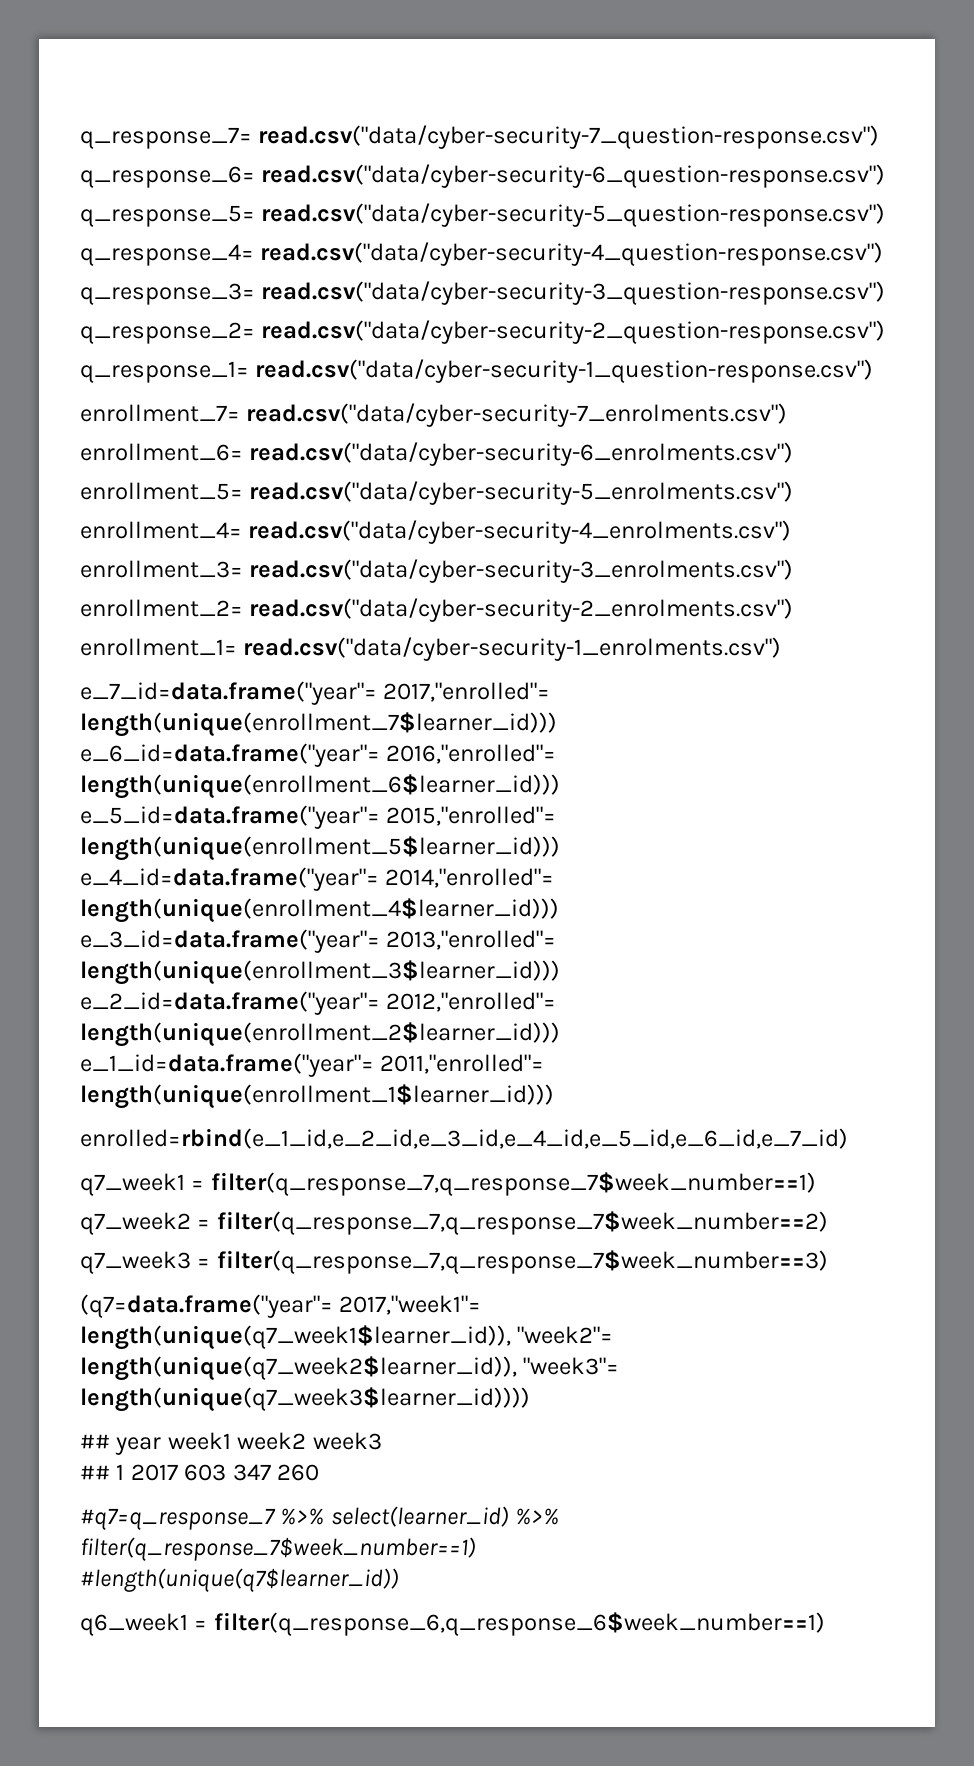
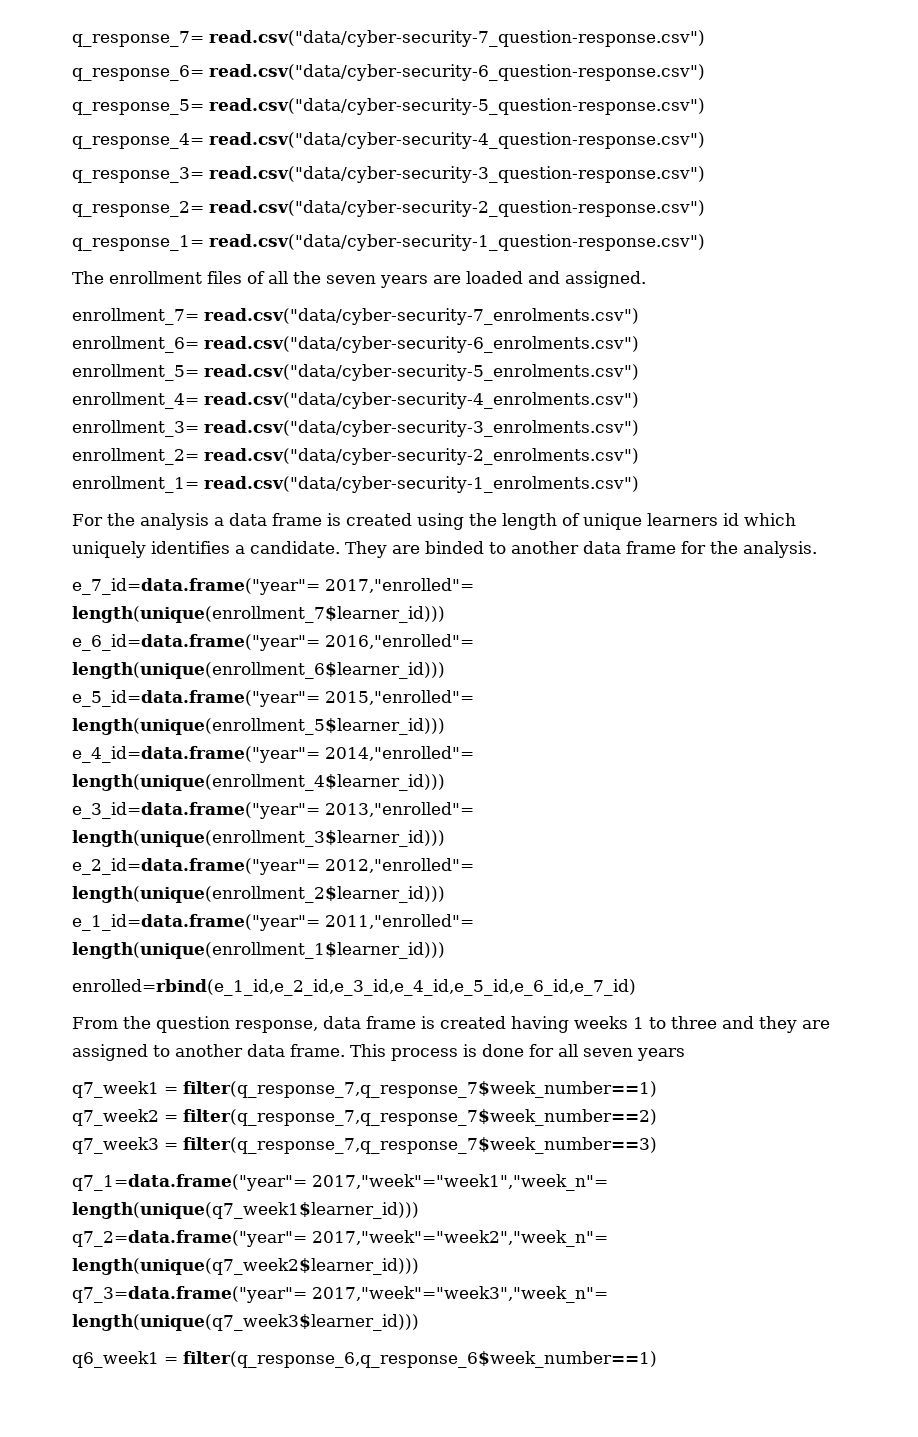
+ The enrollment files of all the seven years are loaded and assigned.
+ For the analysis a data frame is created using the length of unique learners id which uniquely identifies a candidate. They are binded to another data frame for the analysis.
+ From the question response, data frame is created having weeks 1 to three and they are assigned to another data frame. This process is done for all seven years
- (q7=data.frame("year"= 2017,"week1"= length(unique(q7_week1$learner_id)), "week2"= length(unique(q7_week2$learner_id)), "week3"= length(unique(q7_week3$learner_id))))
- ## year week1 week2 week3
- ## 1 2017 603 347 260
- #q7=q_response_7 %>% select(learner_id) %>% filter(q_response_7$week_number==1)
- #length(unique(q7$learner_id))
+ q7_1=data.frame("year"= 2017,"week"="week1","week_n"= length(unique(q7_week1$learner_id)))
+ q7_2=data.frame("year"= 2017,"week"="week2","week_n"= length(unique(q7_week2$learner_id)))
+ q7_3=data.frame("year"= 2017,"week"="week3","week_n"= length(unique(q7_week3$learner_id)))

